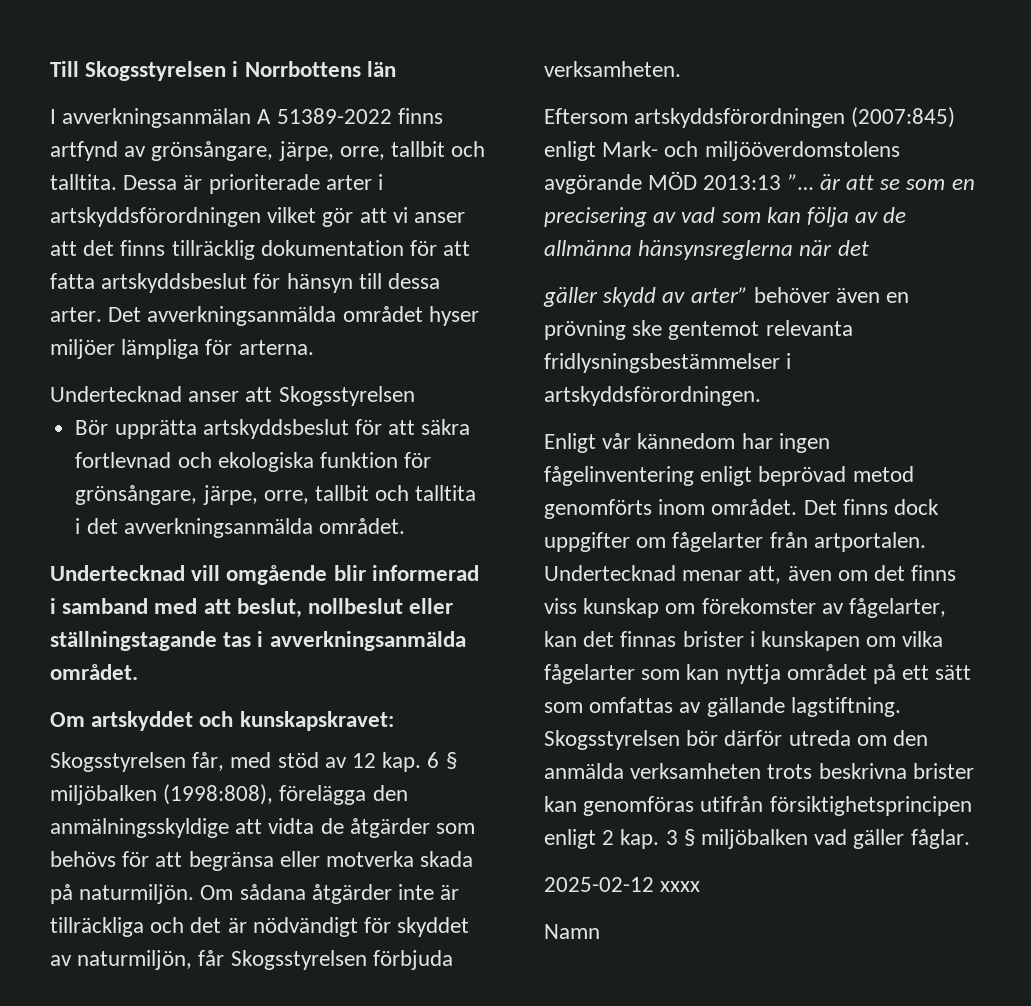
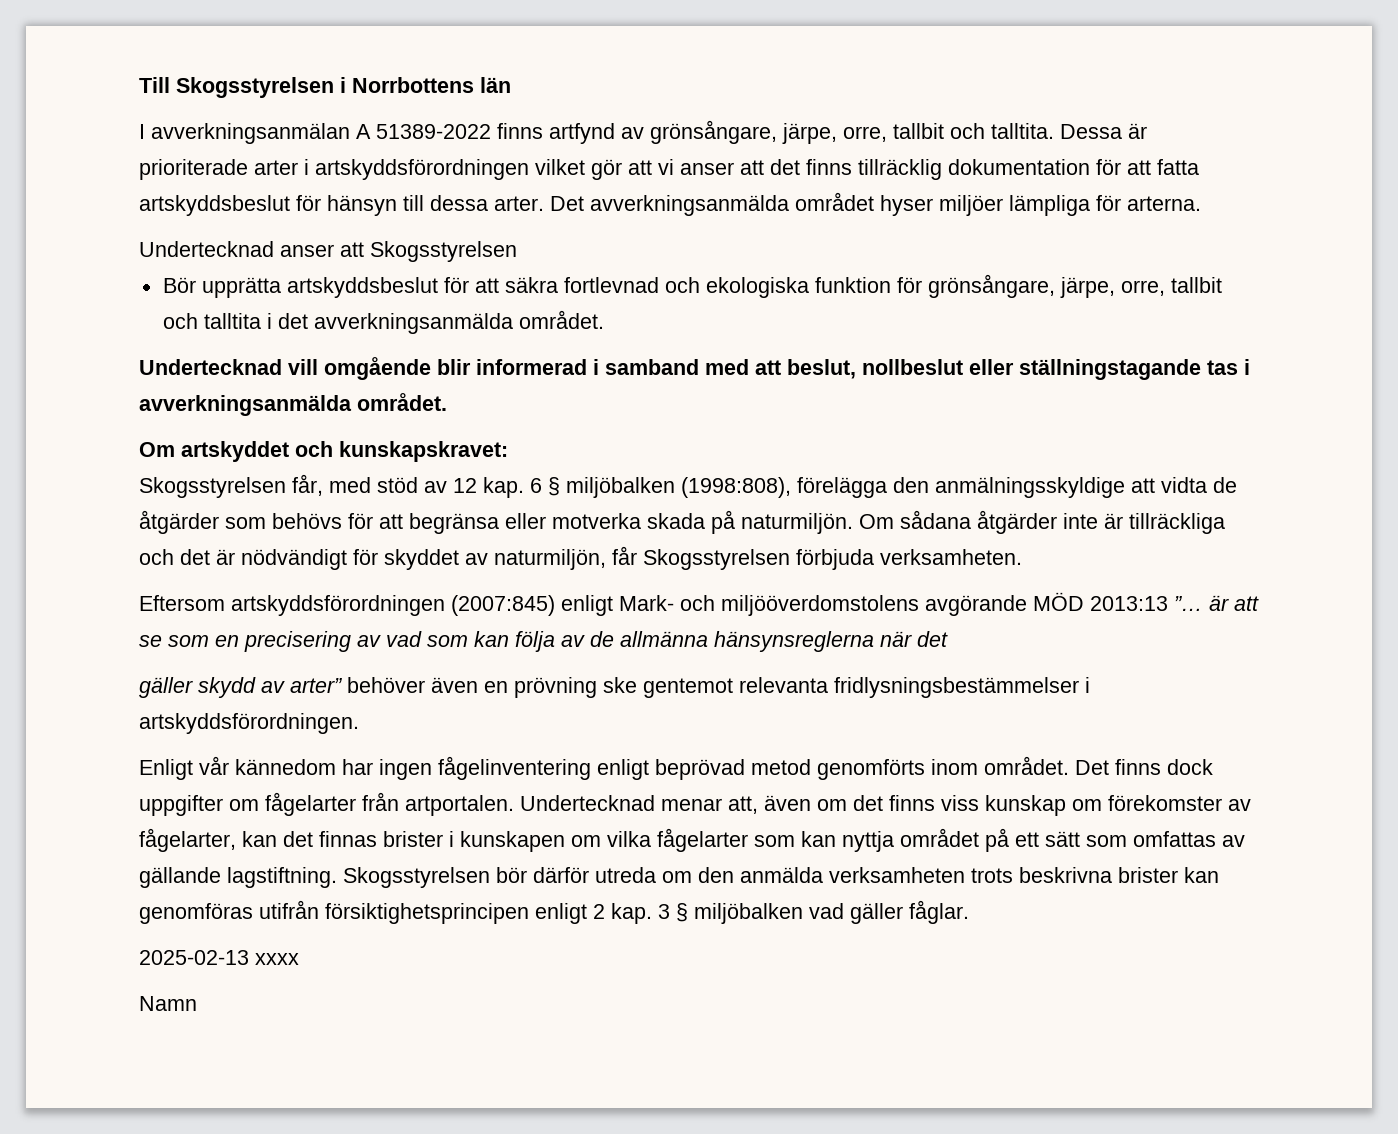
- 2025-02-12 xxxx
+ 2025-02-13 xxxx

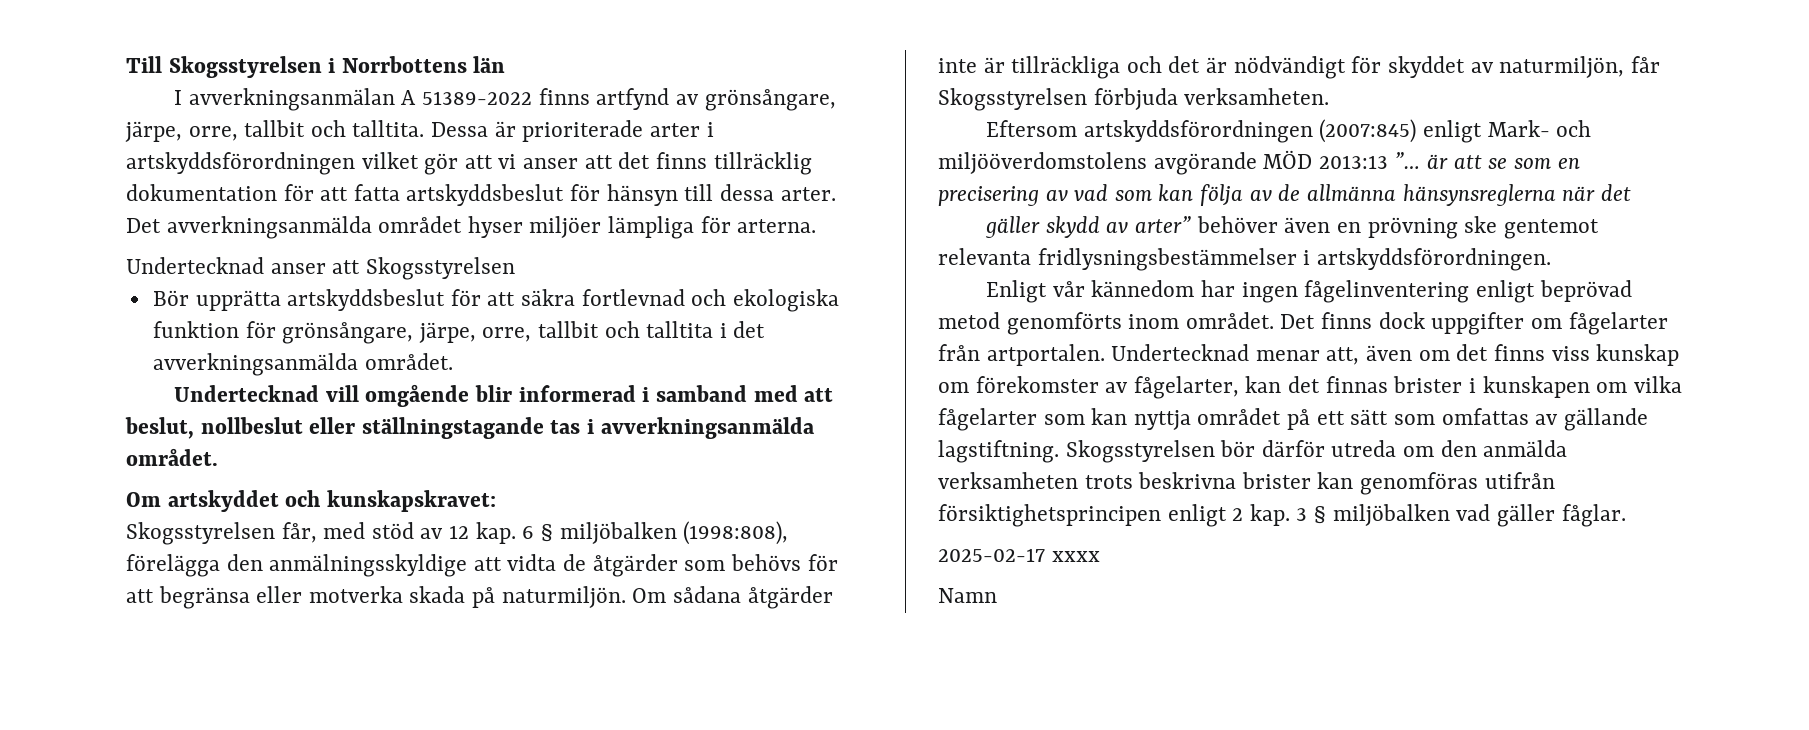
- 2025-02-13 xxxx
+ 2025-02-17 xxxx

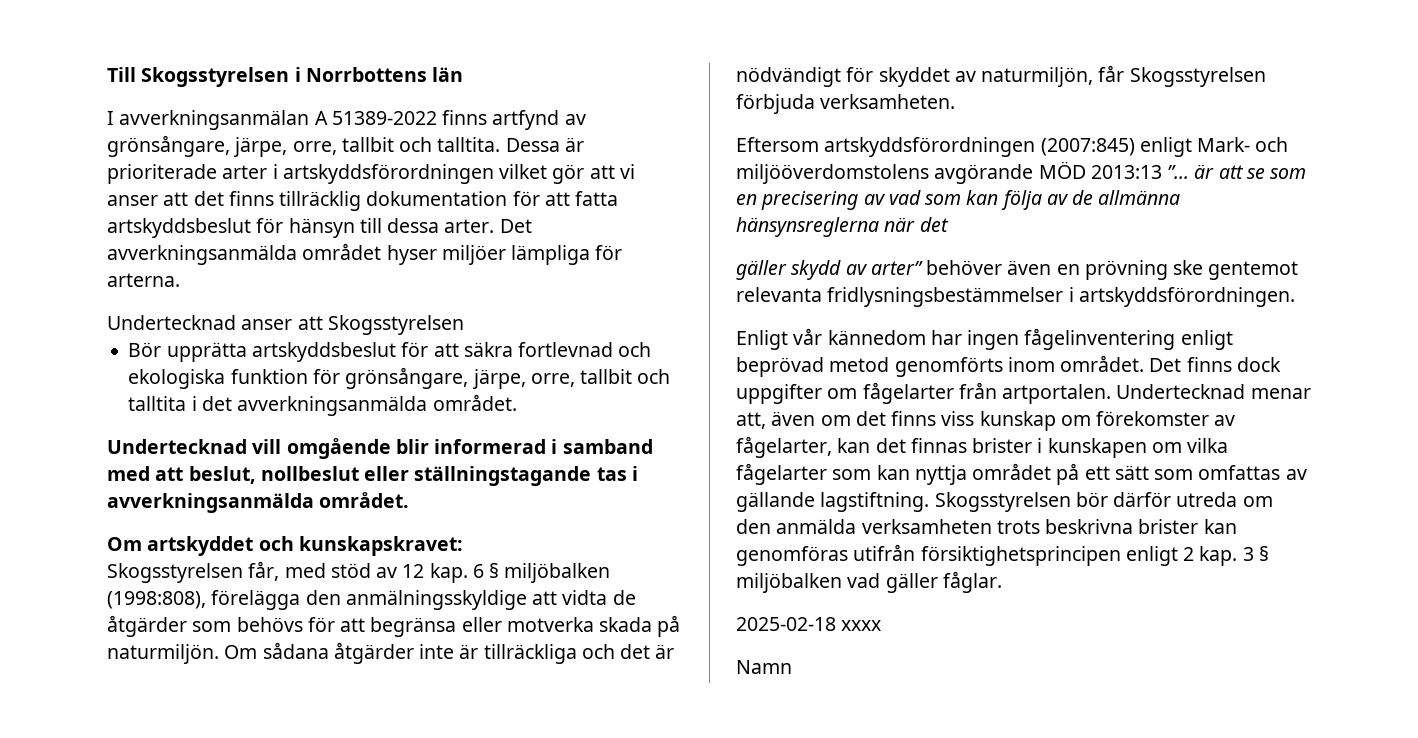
- 2025-02-17 xxxx
+ 2025-02-18 xxxx

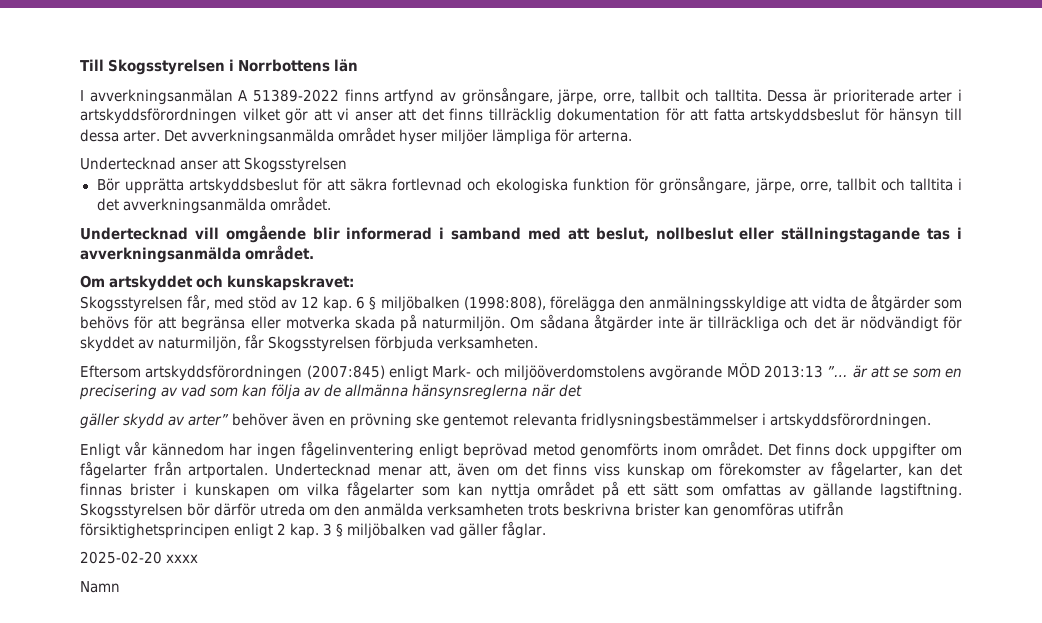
- 2025-02-18 xxxx
+ 2025-02-20 xxxx

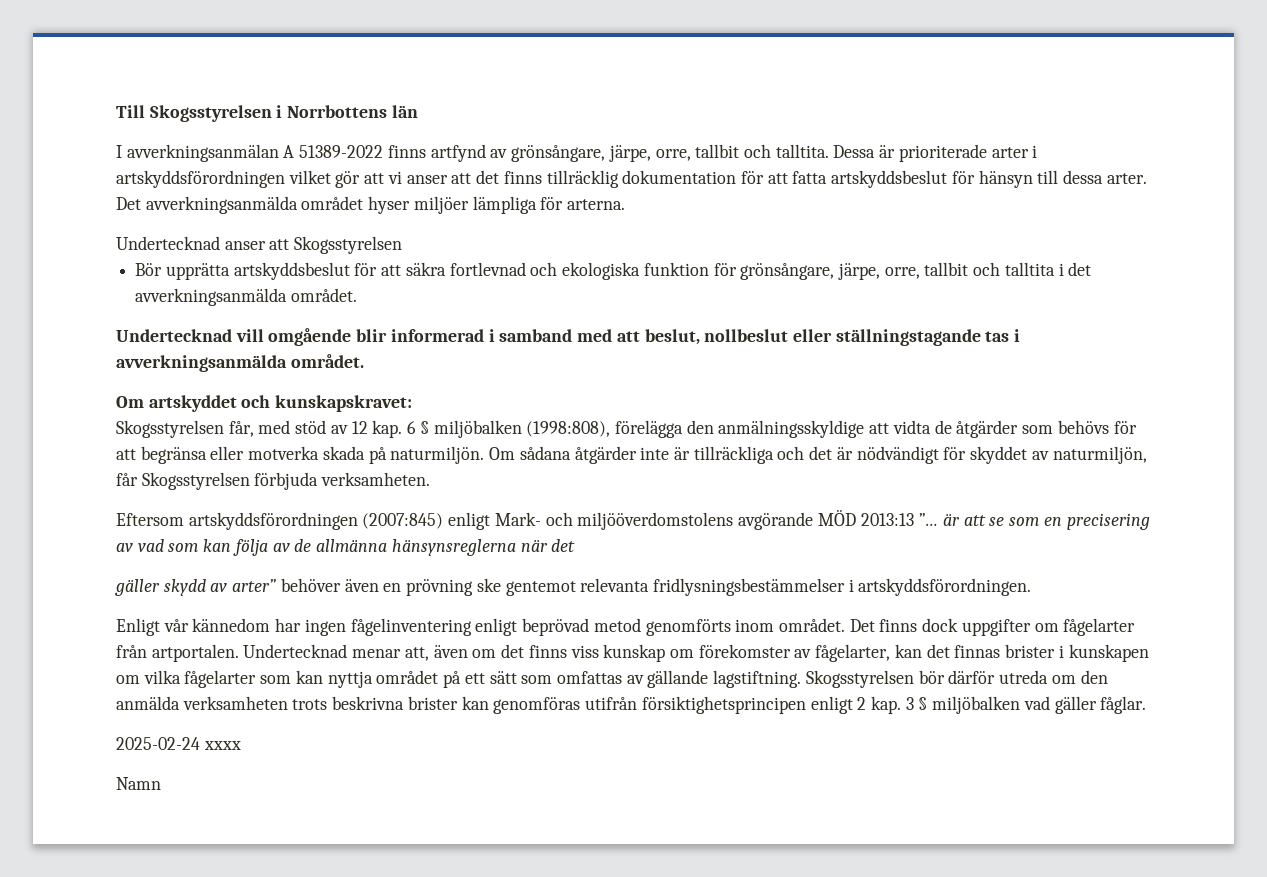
- 2025-02-20 xxxx
+ 2025-02-24 xxxx

